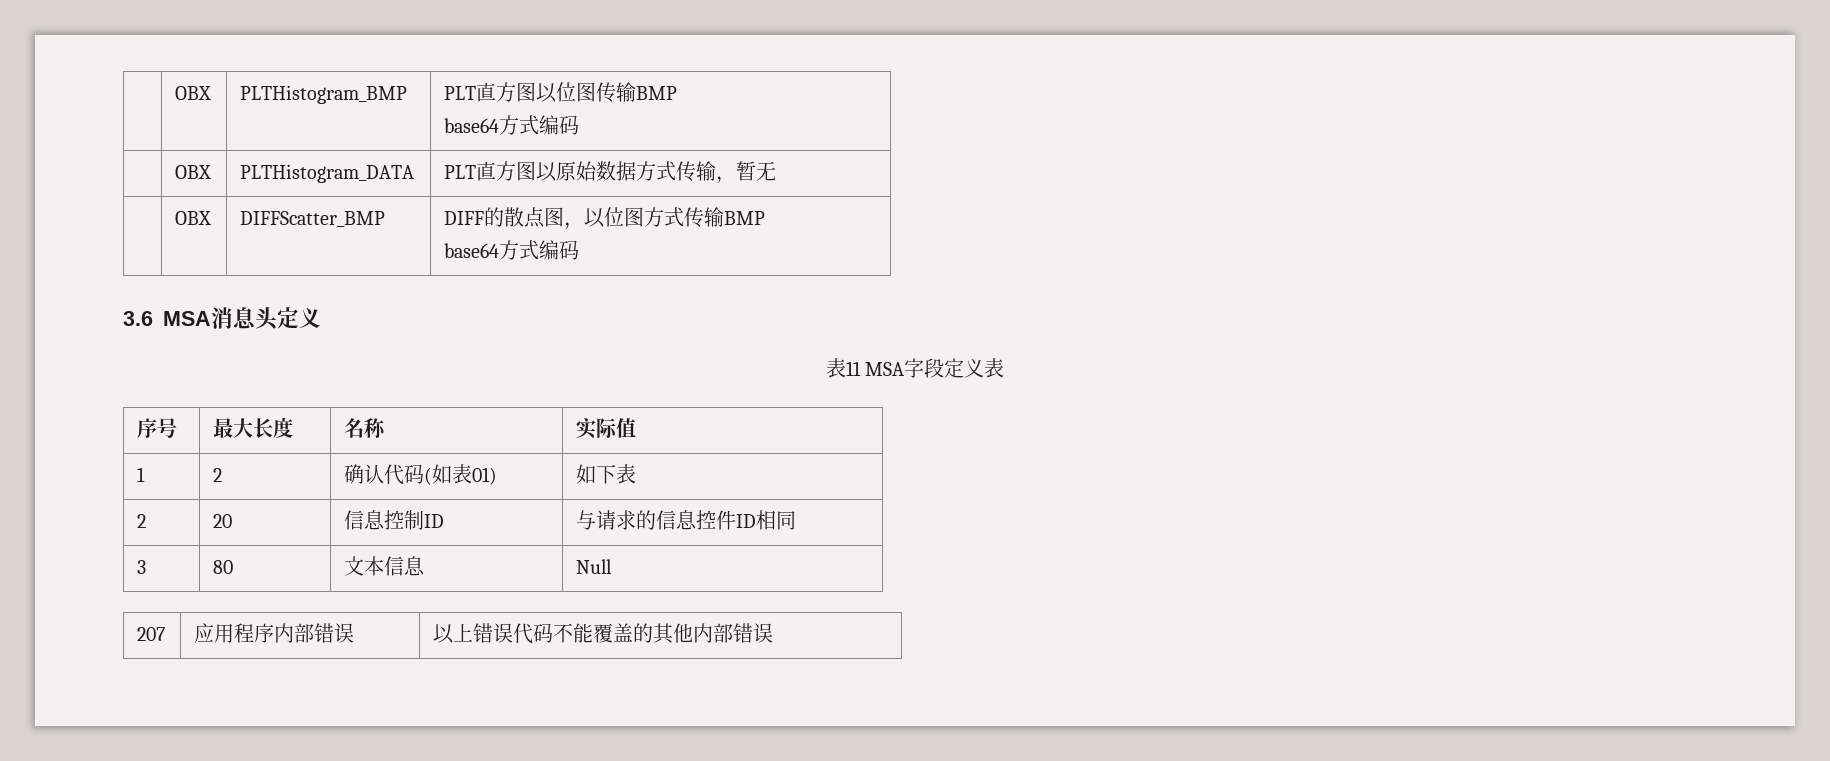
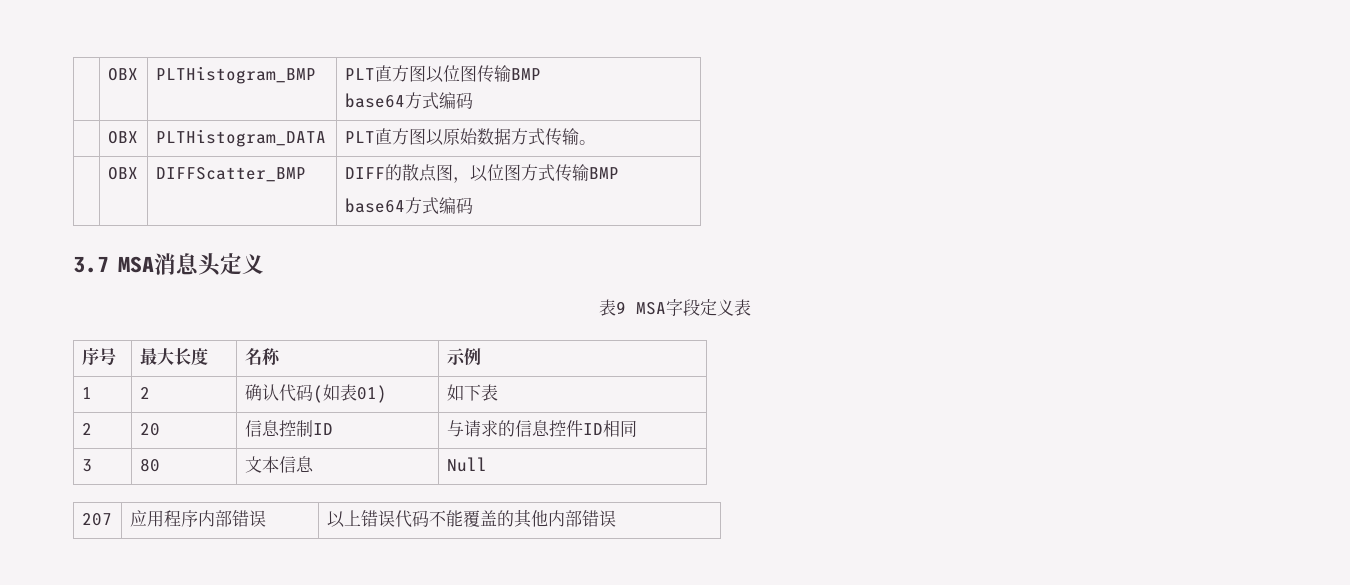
- | OBX | PLTHistogram_DATA | PLT直方图以原始数据方式传输，暂无
+ | OBX | PLTHistogram_DATA | PLT直方图以原始数据方式传输。
- 3.6 MSA消息头定义
+ 3.7 MSA消息头定义
- 表11 MSA字段定义表
+ 表9 MSA字段定义表
- 序号 | 最大长度 | 名称 | 实际值
+ 序号 | 最大长度 | 名称 | 示例

